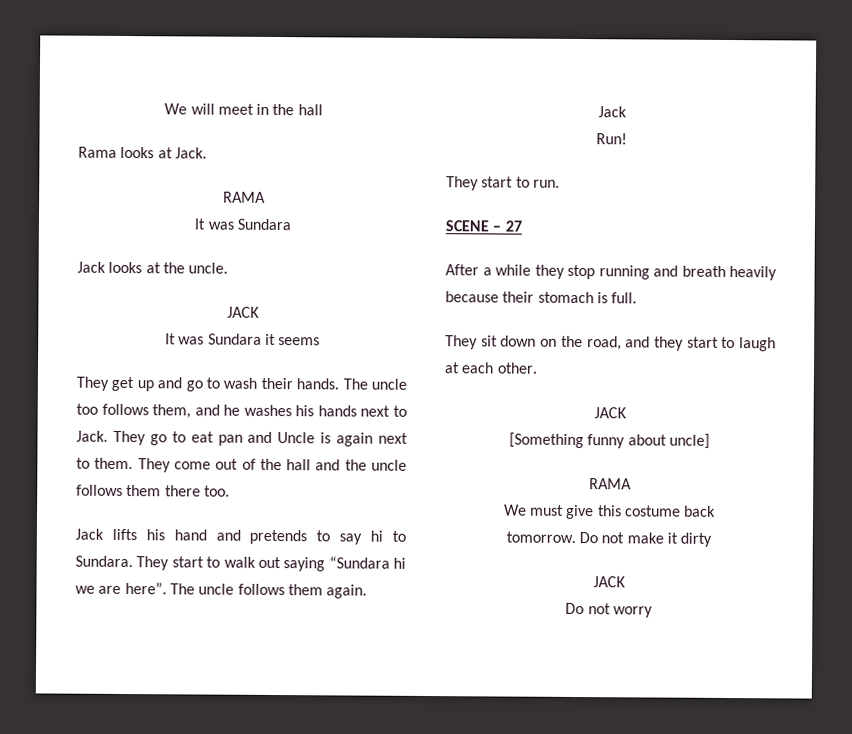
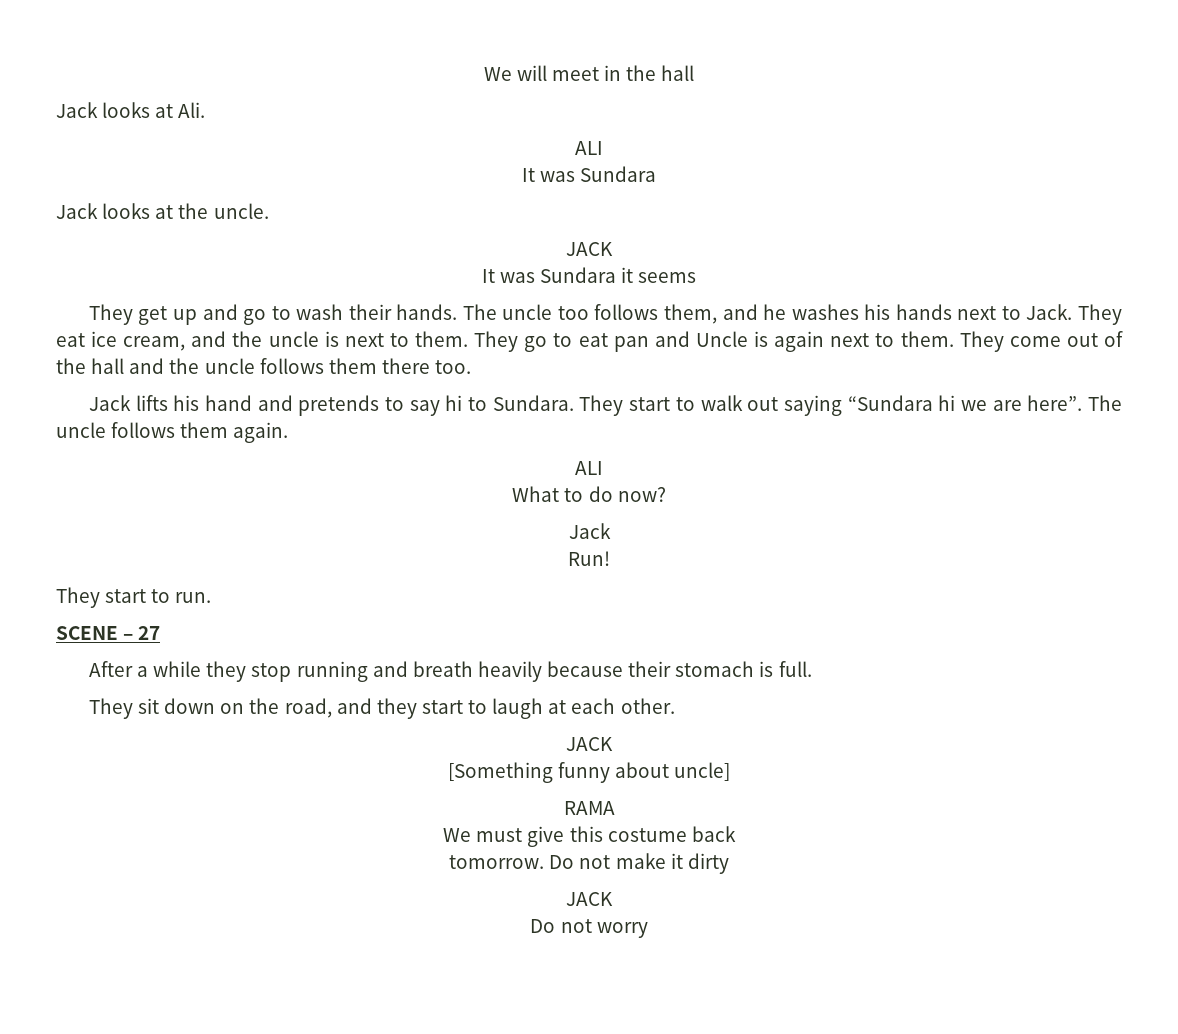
- Rama looks at Jack.
- RAMA
+ Jack looks at Ali.
+ ALI
- They go to eat pan and Uncle is again next to them.
+ They eat ice cream, and the uncle is next to them. They go to eat pan and Uncle is again next to them.
  The uncle follows them again.
+ ALI
+ What to do now?

